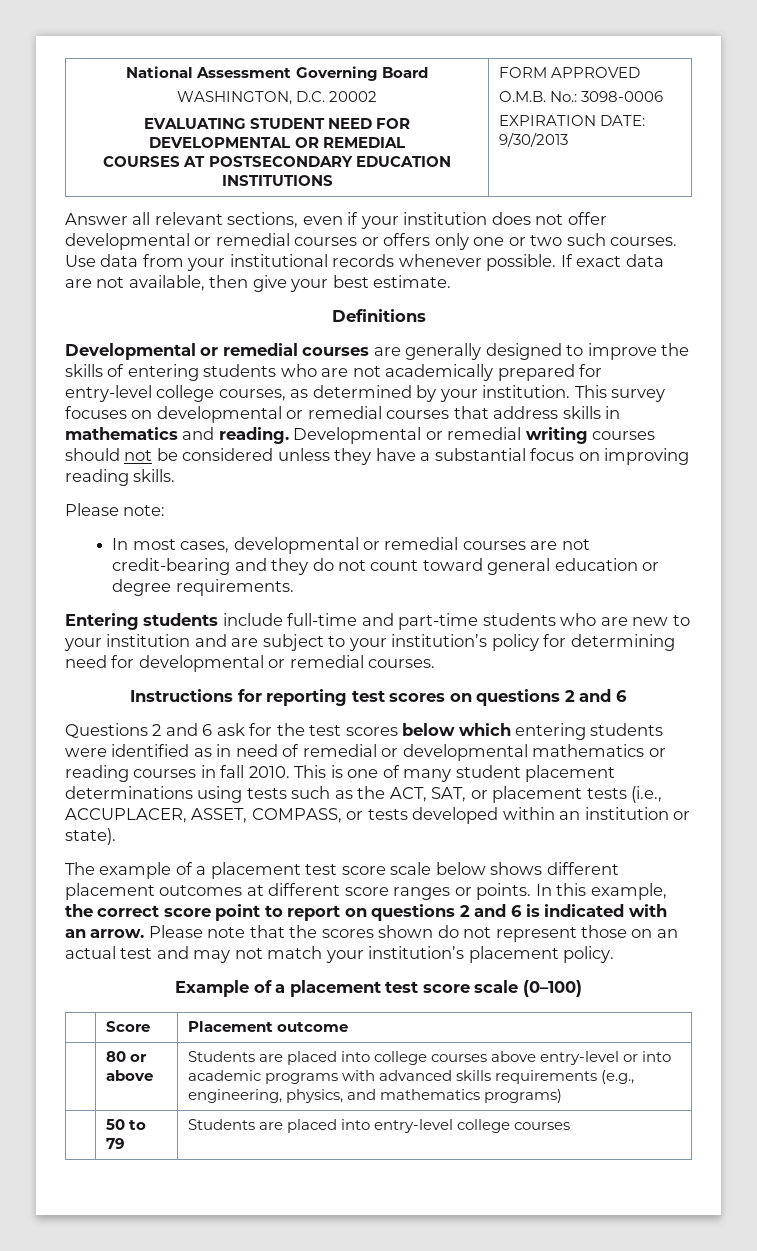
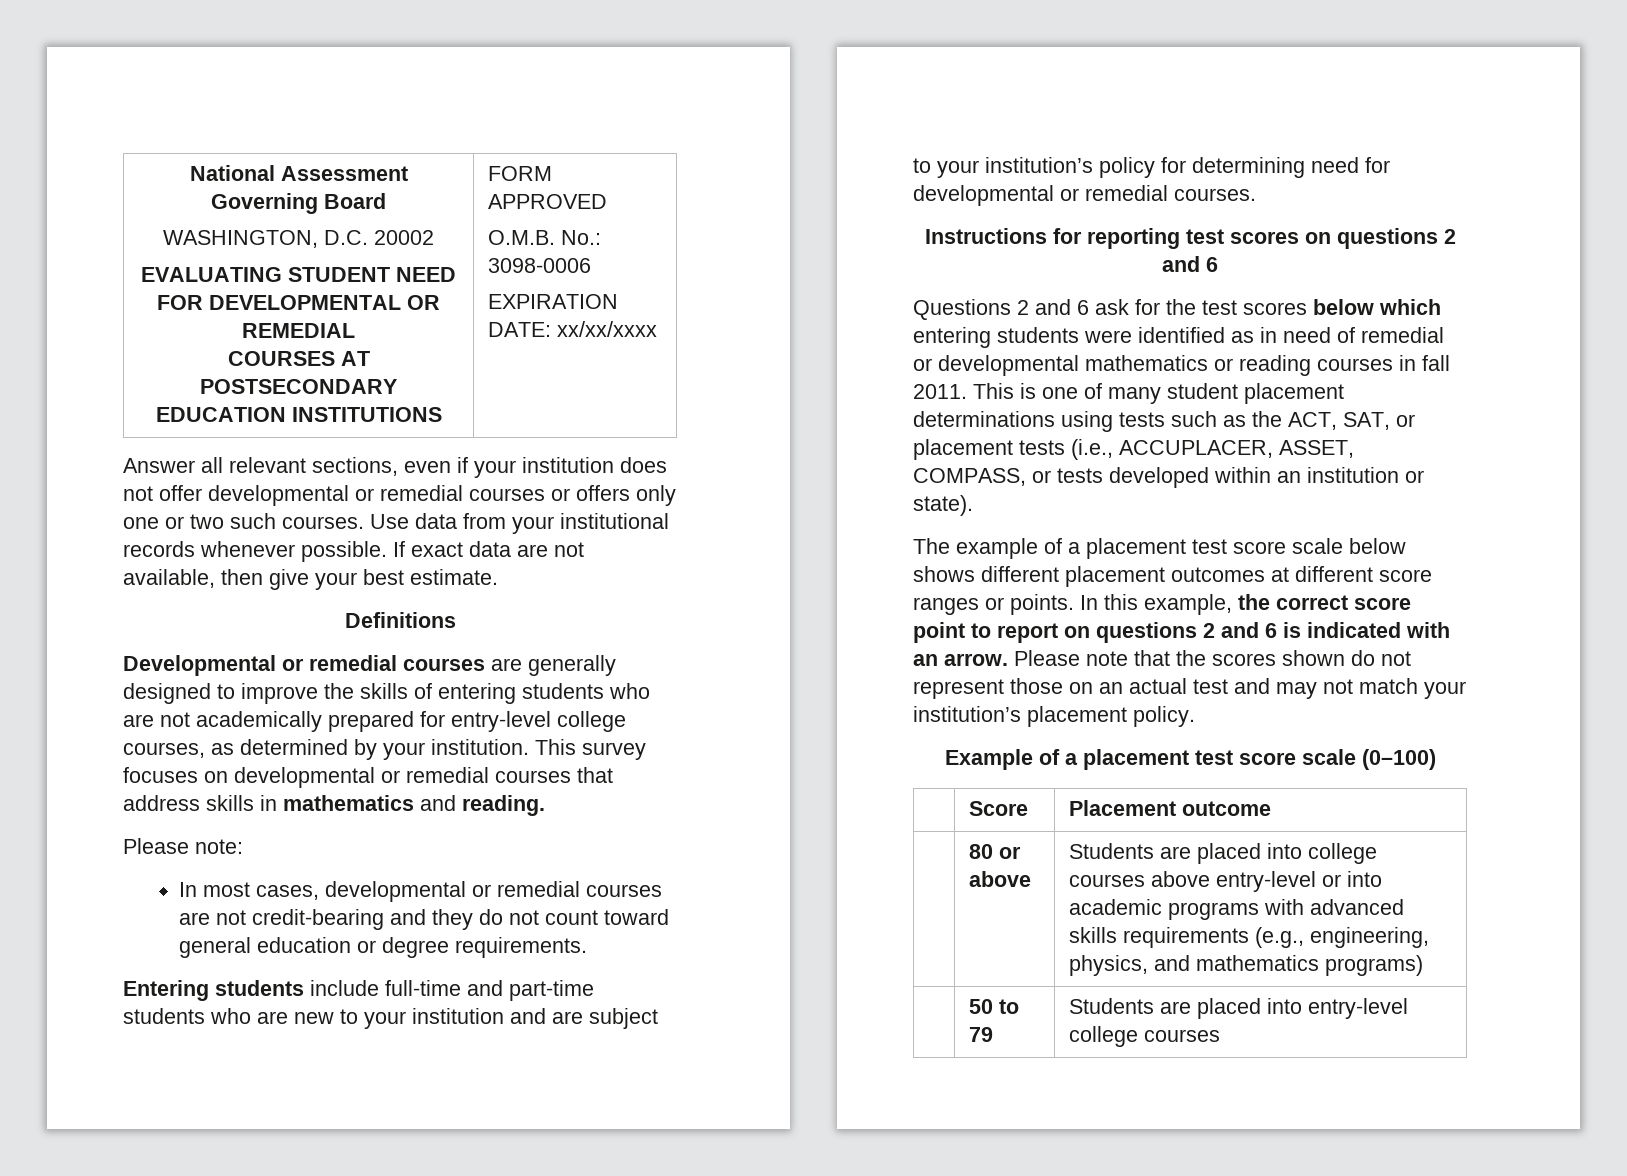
  National Assessment Governing Board
  WASHINGTON, D.C. 20002
  EVALUATING STUDENT NEED FOR DEVELOPMENTAL OR REMEDIAL
  COURSES AT POSTSECONDARY EDUCATION INSTITUTIONS | FORM APPROVED
  O.M.B. No.: 3098-0006
- EXPIRATION DATE: 9/30/2013
+ EXPIRATION DATE: xx/xx/xxxx
- Developmental or remedial writing courses should not be considered unless they have a substantial focus on improving reading skills.
- Questions 2 and 6 ask for the test scores below which entering students were identified as in need of remedial or developmental mathematics or reading courses in fall 2010.
+ Questions 2 and 6 ask for the test scores below which entering students were identified as in need of remedial or developmental mathematics or reading courses in fall 2011.

